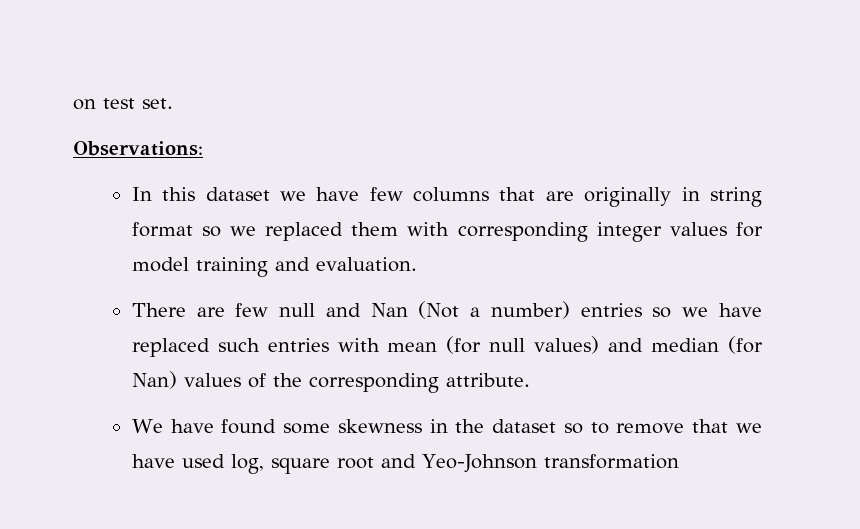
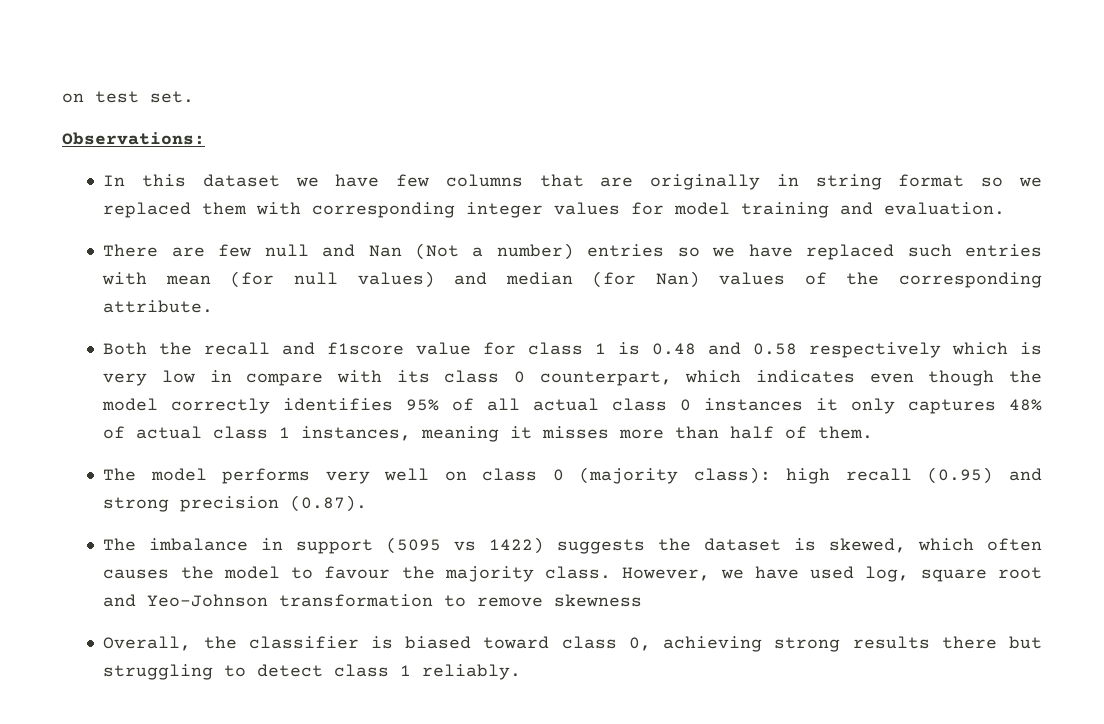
- We have found some skewness in the dataset so to remove that we have used log, square root and Yeo-Johnson transformation
+ Both the recall and f1score value for class 1 is 0.48 and 0.58 respectively which is very low in compare with its class 0 counterpart, which indicates even though the model correctly identifies 95% of all actual class 0 instances it only captures 48% of actual class 1 instances, meaning it misses more than half of them.
+ The model performs very well on class 0 (majority class): high recall (0.95) and strong precision (0.87).
+ The imbalance in support (5095 vs 1422) suggests the dataset is skewed, which often causes the model to favour the majority class. However, we have used log, square root and Yeo-Johnson transformation to remove skewness
+ Overall, the classifier is biased toward class 0, achieving strong results there but struggling to detect class 1 reliably.

